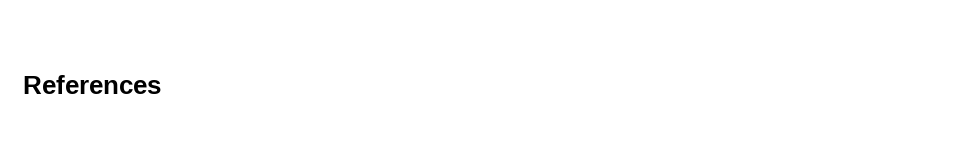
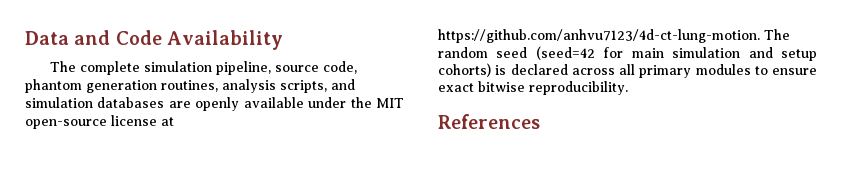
+ Data and Code Availability
+ The complete simulation pipeline, source code, phantom generation routines, analysis scripts, and simulation databases are openly available under the MIT open-source license at https://github.com/anhvu7123/4d-ct-lung-motion. The random seed (seed=42 for main simulation and setup cohorts) is declared across all primary modules to ensure exact bitwise reproducibility.

